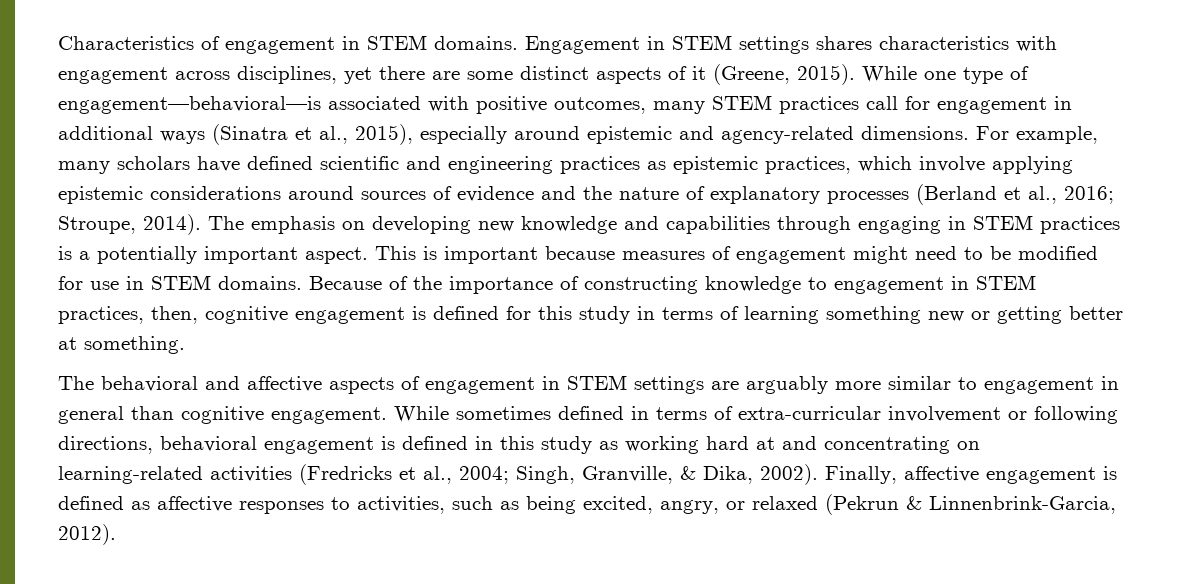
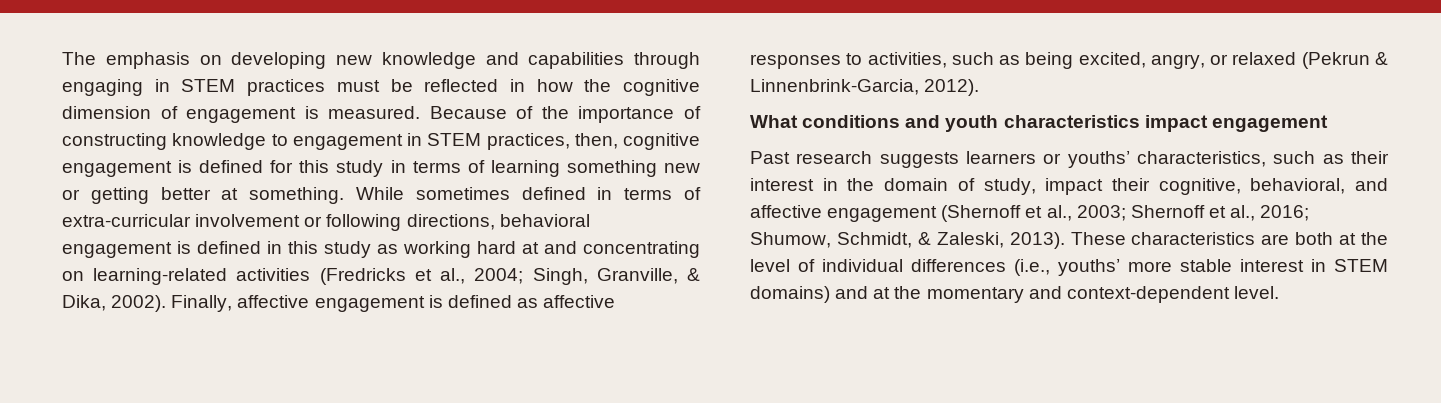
- Characteristics of engagement in STEM domains. Engagement in STEM settings shares characteristics with engagement across disciplines, yet there are some distinct aspects of it (Greene, 2015). While one type of engagement—behavioral—is associated with positive outcomes, many STEM practices call for engagement in additional ways (Sinatra et al., 2015), especially around epistemic and agency-related dimensions. For example, many scholars have defined scientific and engineering practices as epistemic practices, which involve applying epistemic considerations around sources of evidence and the nature of explanatory processes (Berland et al., 2016; Stroupe, 2014). The emphasis on developing new knowledge and capabilities through engaging in STEM practices is a potentially important aspect. This is important because measures of engagement might need to be modified for use in STEM domains.
+ The emphasis on developing new knowledge and capabilities through engaging in STEM practices must be reflected in how the cognitive dimension of engagement is measured.
- Because of the importance of constructing knowledge to engagement in STEM practices, then, cognitive engagement is defined for this study in terms of learning something new or getting better at something.
- The behavioral and affective aspects of engagement in STEM settings are arguably more similar to engagement in general than cognitive engagement. While sometimes defined in terms of extra-curricular involvement or following directions, behavioral engagement is defined in this study as working hard at and concentrating on learning-related activities (Fredricks et al., 2004;
+ Because of the importance of constructing knowledge to engagement in STEM practices, then, cognitive engagement is defined for this study in terms of learning something new or getting better at something. While sometimes defined in terms of extra-curricular involvement or following directions, behavioral engagement is defined in this study as working hard at and concentrating on learning-related activities (Fredricks et al., 2004;
+ What conditions and youth characteristics impact engagement
+ Past research suggests learners or youths’ characteristics, such as their interest in the domain of study, impact their cognitive, behavioral, and affective engagement (Shernoff et al., 2003; Shernoff et al., 2016; Shumow, Schmidt, & Zaleski, 2013). These characteristics are both at the level of individual differences (i.e., youths’ more stable interest in STEM domains) and at the momentary and context-dependent level.

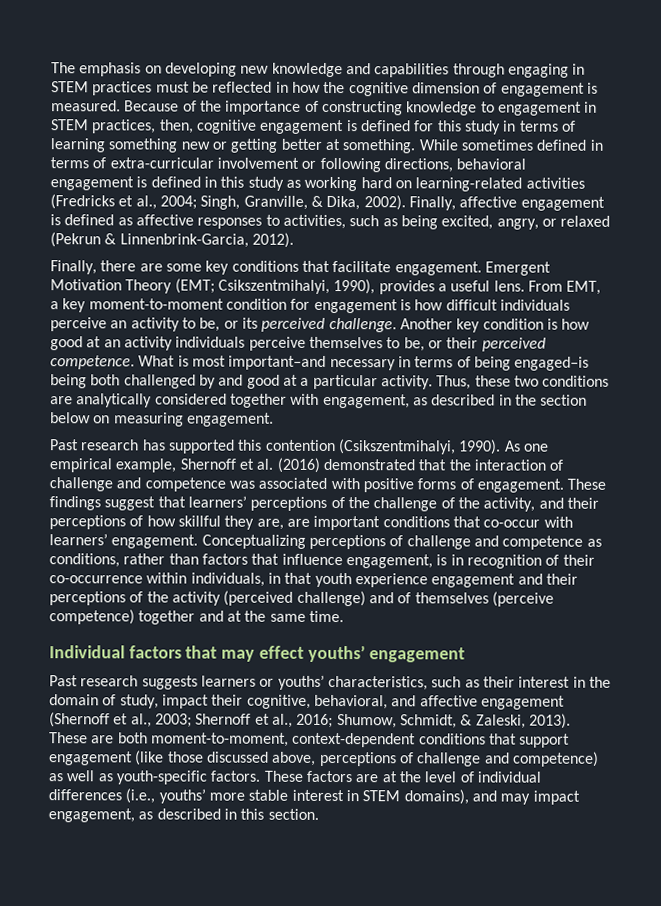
- While sometimes defined in terms of extra-curricular involvement or following directions, behavioral engagement is defined in this study as working hard at and concentrating on learning-related activities (Fredricks et al., 2004; Singh, Granville, & Dika, 2002).
+ While sometimes defined in terms of extra-curricular involvement or following directions, behavioral engagement is defined in this study as working hard on learning-related activities (Fredricks et al., 2004; Singh, Granville, & Dika, 2002).
- What conditions and youth characteristics impact engagement
+ Finally, there are some key conditions that facilitate engagement. Emergent Motivation Theory (EMT; Csikszentmihalyi, 1990), provides a useful lens. From EMT, a key moment-to-moment condition for engagement is how difficult individuals perceive an activity to be, or its perceived challenge. Another key condition is how good at an activity individuals perceive themselves to be, or their perceived competence. What is most important–and necessary in terms of being engaged–is being both challenged by and good at a particular activity. Thus, these two conditions are analytically considered together with engagement, as described in the section below on measuring engagement.
+ Past research has supported this contention (Csikszentmihalyi, 1990). As one empirical example, Shernoff et al. (2016) demonstrated that the interaction of challenge and competence was associated with positive forms of engagement. These findings suggest that learners’ perceptions of the challenge of the activity, and their perceptions of how skillful they are, are important conditions that co-occur with learners’ engagement. Conceptualizing perceptions of challenge and competence as conditions, rather than factors that influence engagement, is in recognition of their co-occurrence within individuals, in that youth experience engagement and their perceptions of the activity (perceived challenge) and of themselves (perceive competence) together and at the same time.
+ Individual factors that may effect youths’ engagement
- These characteristics are both at the level of individual differences (i.e., youths’ more stable interest in STEM domains) and at the momentary and context-dependent level.
+ These are both moment-to-moment, context-dependent conditions that support engagement (like those discussed above, perceptions of challenge and competence) as well as youth-specific factors. These factors are at the level of individual differences (i.e., youths’ more stable interest in STEM domains), and may impact engagement, as described in this section.

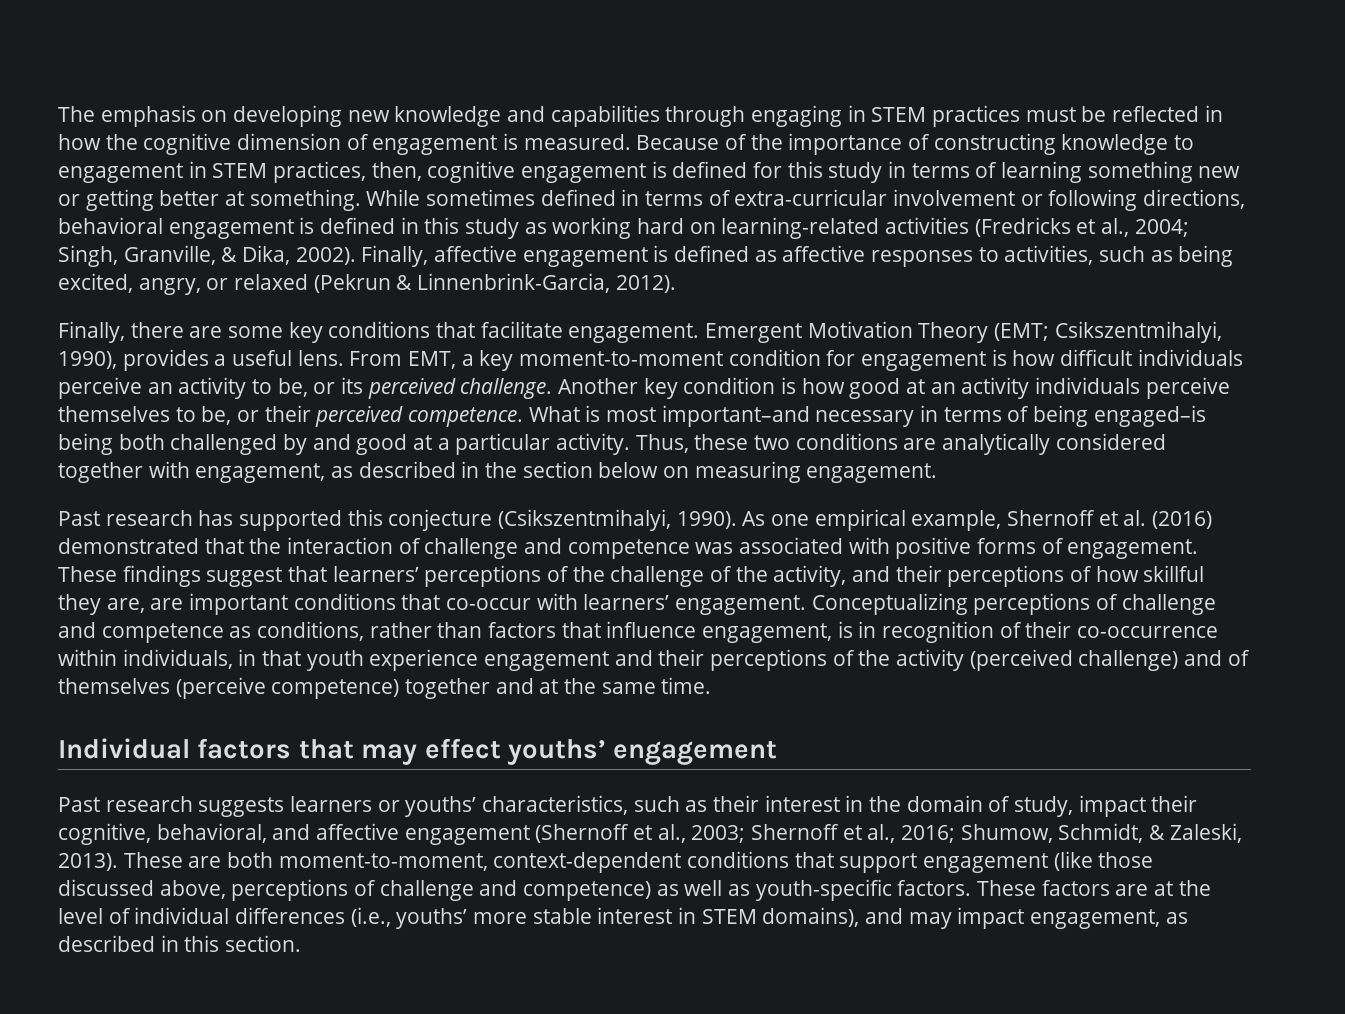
- Past research has supported this contention (Csikszentmihalyi, 1990).
+ Past research has supported this conjecture (Csikszentmihalyi, 1990).

